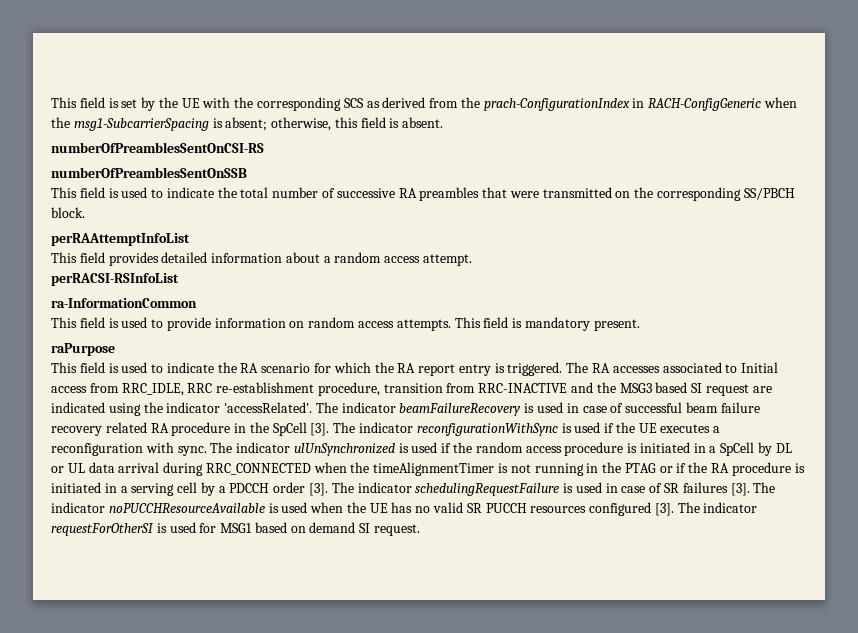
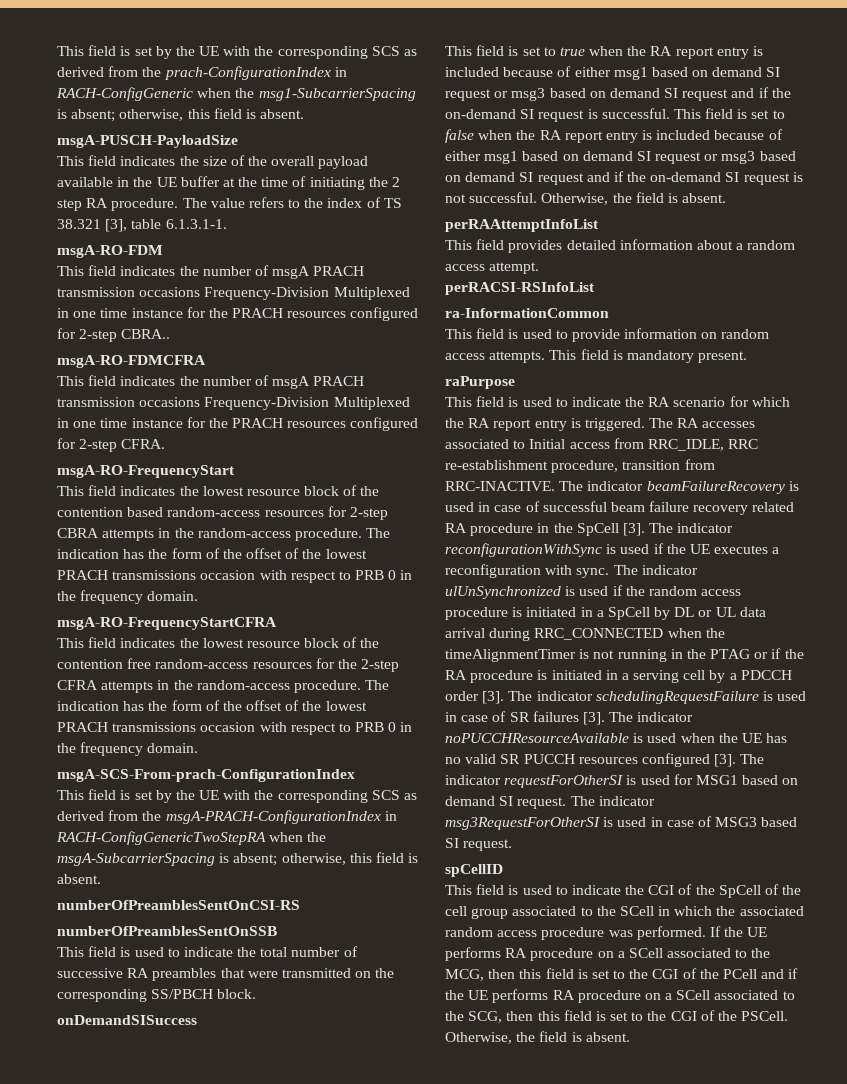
+ msgA-PUSCH-PayloadSize
+ This field indicates the size of the overall payload available in the UE buffer at the time of initiating the 2 step RA procedure. The value refers to the index of TS 38.321 [3], table 6.1.3.1-1.
+ msgA-RO-FDM
+ This field indicates the number of msgA PRACH transmission occasions Frequency-Division Multiplexed in one time instance for the PRACH resources configured for 2-step CBRA..
+ msgA-RO-FDMCFRA
+ This field indicates the number of msgA PRACH transmission occasions Frequency-Division Multiplexed in one time instance for the PRACH resources configured for 2-step CFRA.
+ msgA-RO-FrequencyStart
+ This field indicates the lowest resource block of the contention based random-access resources for 2-step CBRA attempts in the random-access procedure. The indication has the form of the offset of the lowest PRACH transmissions occasion with respect to PRB 0 in the frequency domain.
+ msgA-RO-FrequencyStartCFRA
+ This field indicates the lowest resource block of the contention free random-access resources for the 2-step CFRA attempts in the random-access procedure. The indication has the form of the offset of the lowest PRACH transmissions occasion with respect to PRB 0 in the frequency domain.
+ msgA-SCS-From-prach-ConfigurationIndex
+ This field is set by the UE with the corresponding SCS as derived from the msgA-PRACH-ConfigurationIndex in RACH-ConfigGenericTwoStepRA when the msgA-SubcarrierSpacing is absent; otherwise, this field is absent.
+ onDemandSISuccess
+ This field is set to true when the RA report entry is included because of either msg1 based on demand SI request or msg3 based on demand SI request and if the on-demand SI request is successful. This field is set to false when the RA report entry is included because of either msg1 based on demand SI request or msg3 based on demand SI request and if the on-demand SI request is not successful. Otherwise, the field is absent.
- The RA accesses associated to Initial access from RRC_IDLE, RRC re-establishment procedure, transition from RRC-INACTIVE and the MSG3 based SI request are indicated using the indicator 'accessRelated'.
+ The RA accesses associated to Initial access from RRC_IDLE, RRC re-establishment procedure, transition from RRC-INACTIVE.
+ The indicator msg3RequestForOtherSI is used in case of MSG3 based SI request.
+ spCellID
+ This field is used to indicate the CGI of the SpCell of the cell group associated to the SCell in which the associated random access procedure was performed. If the UE performs RA procedure on a SCell associated to the MCG, then this field is set to the CGI of the PCell and if the UE performs RA procedure on a SCell associated to the SCG, then this field is set to the CGI of the PSCell. Otherwise, the field is absent.

